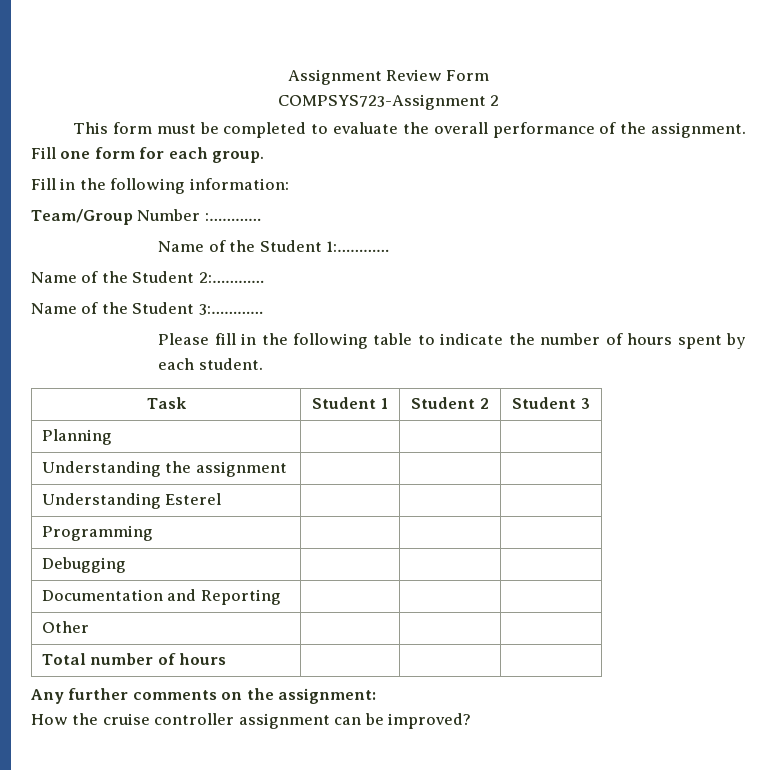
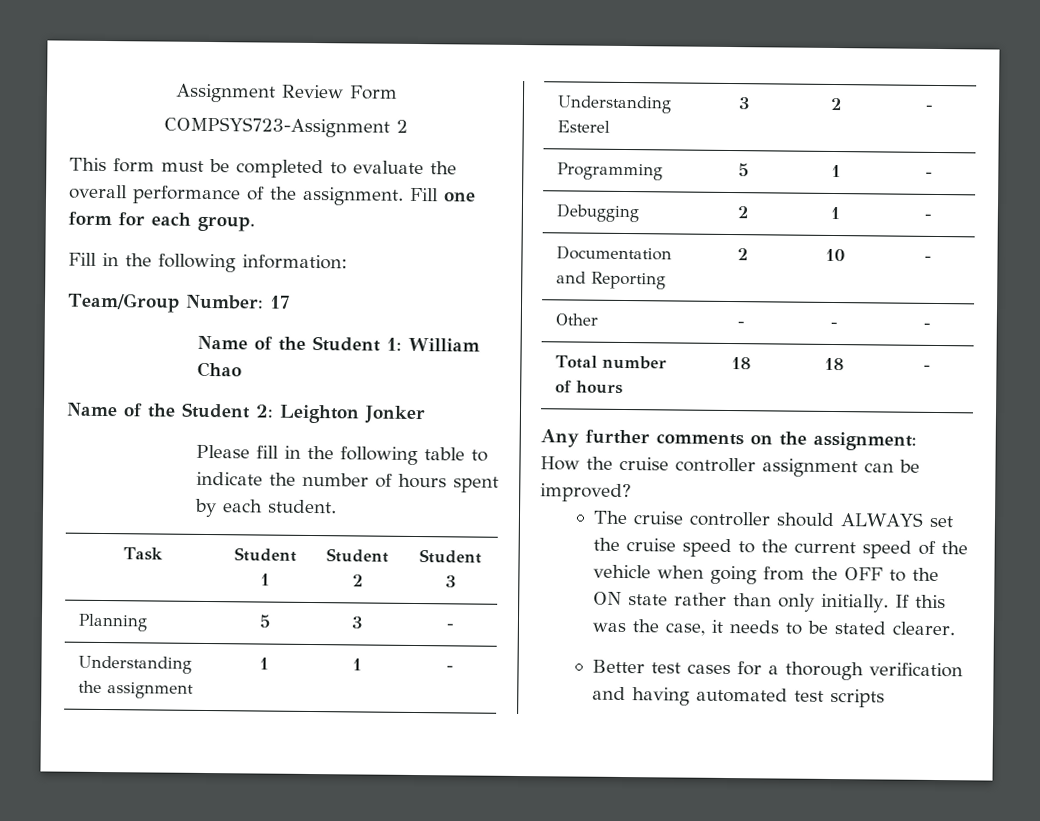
- Team/Group Number :…………
- Name of the Student 1:…………
- Name of the Student 2:…………
- Name of the Student 3:…………
+ Team/Group Number: 17
+ Name of the Student 1: William Chao
+ Name of the Student 2: Leighton Jonker
- Planning | | |
+ Planning | 5 | 3 | -
- Understanding the assignment | | |
+ Understanding the assignment | 1 | 1 | -
- Understanding Esterel | | |
- Programming | | |
- Debugging | | |
- Documentation and Reporting | | |
- Other | | |
+ Understanding Esterel | 3 | 2 | -
+ Programming | 5 | 1 | -
+ Debugging | 2 | 1 | -
+ Documentation and Reporting | 2 | 10 | -
+ Other | - | - | -
- Total number of hours | | |
+ Total number of hours | 18 | 18 | -
+ The cruise controller should ALWAYS set the cruise speed to the current speed of the vehicle when going from the OFF to the ON state rather than only initially. If this was the case, it needs to be stated clearer.
+ Better test cases for a thorough verification and having automated test scripts

